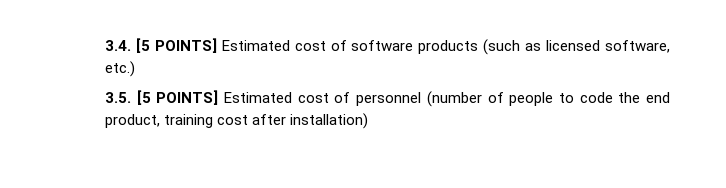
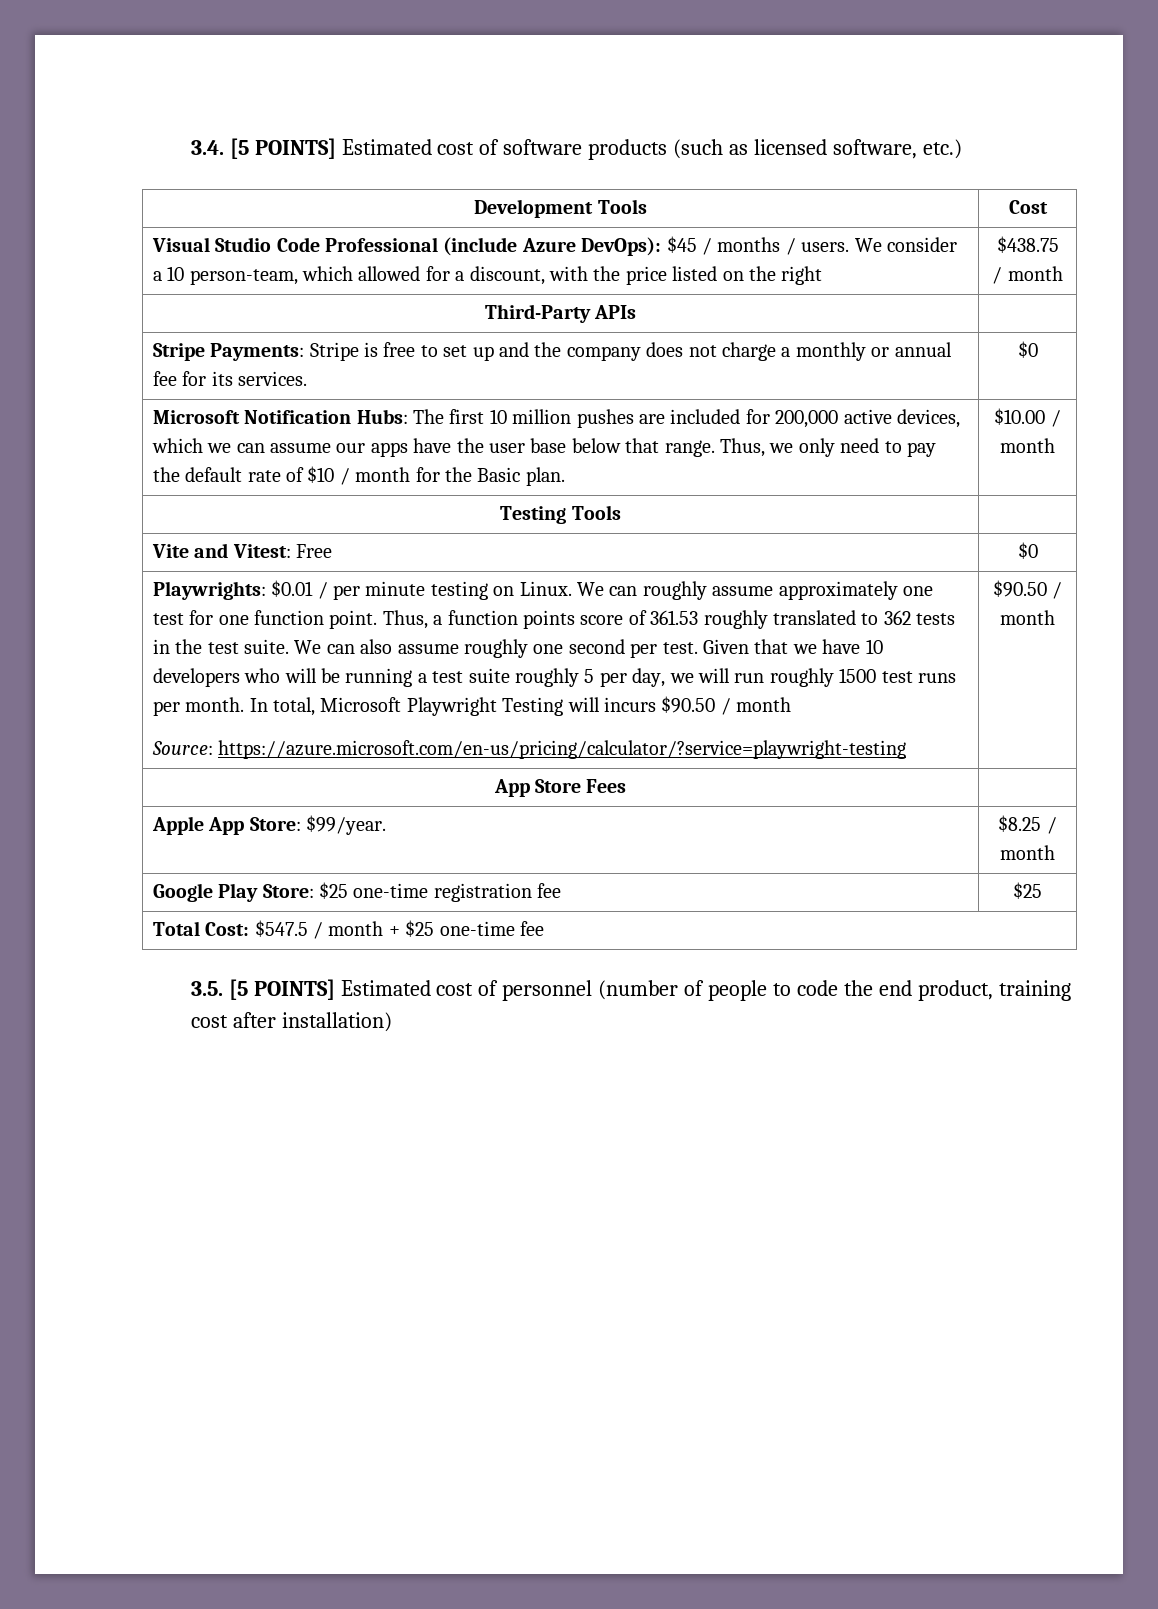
+ Development Tools | Cost
+ Visual Studio Code Professional (include Azure DevOps): $45 / months / users. We consider a 10 person-team, which allowed for a discount, with the price listed on the right | $438.75 / month
+ Third-Party APIs |
+ Stripe Payments: Stripe is free to set up and the company does not charge a monthly or annual fee for its services. | $0
+ Microsoft Notification Hubs: The first 10 million pushes are included for 200,000 active devices, which we can assume our apps have the user base below that range. Thus, we only need to pay the default rate of $10 / month for the Basic plan. | $10.00 / month
+ Testing Tools |
+ Vite and Vitest: Free | $0
+ Playwrights: $0.01 / per minute testing on Linux. We can roughly assume approximately one test for one function point. Thus, a function points score of 361.53 roughly translated to 362 tests in the test suite. We can also assume roughly one second per test. Given that we have 10 developers who will be running a test suite roughly 5 per day, we will run roughly 1500 test runs per month. In total, Microsoft Playwright Testing will incurs $90.50 / month
+ Source: https://azure.microsoft.com/en-us/pricing/calculator/?service=playwright-testing | $90.50 / month
+ App Store Fees |
+ Apple App Store: $99/year. | $8.25 / month
+ Google Play Store: $25 one-time registration fee | $25
+ Total Cost: $547.5 / month + $25 one-time fee

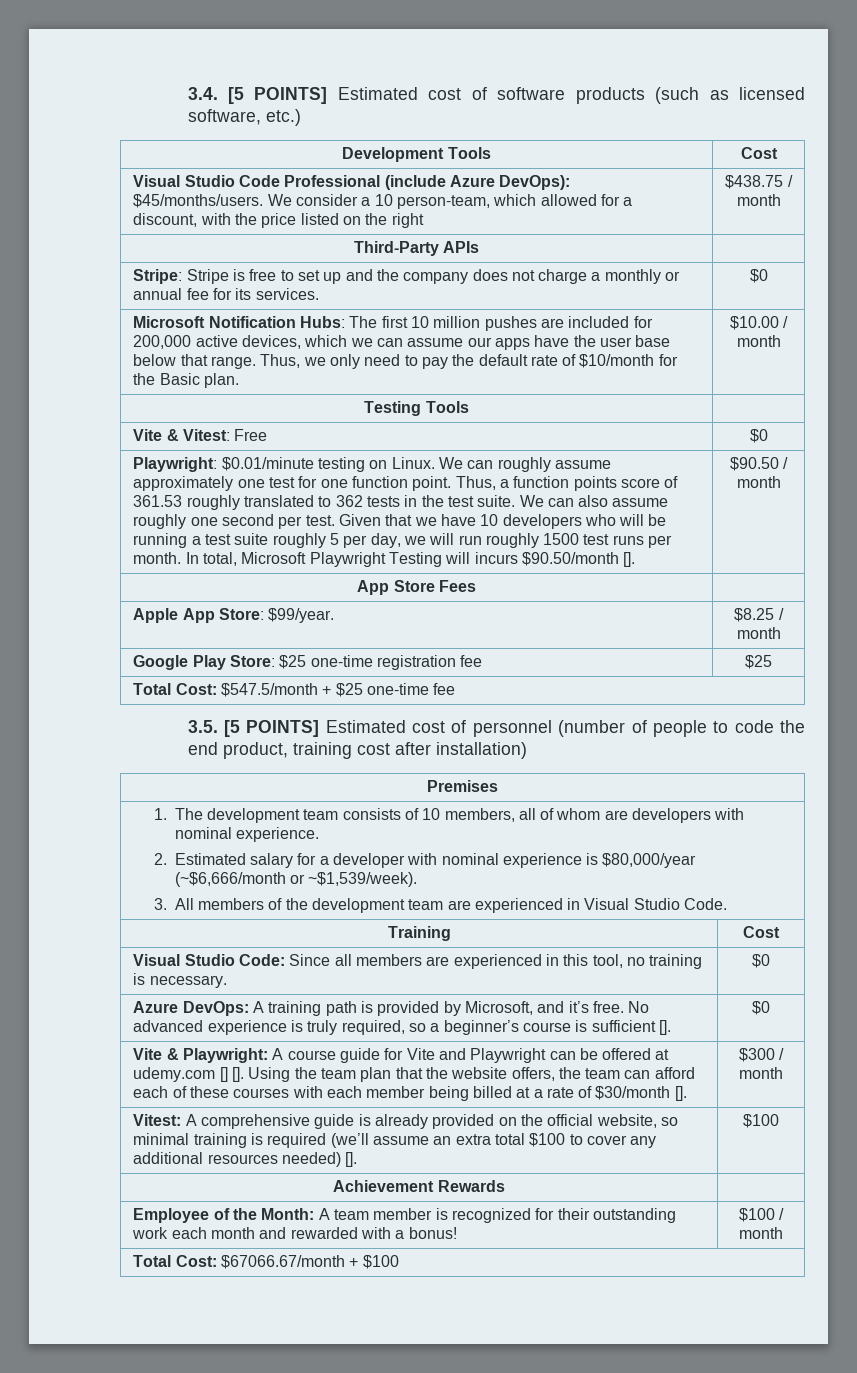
- Visual Studio Code Professional (include Azure DevOps): $45 / months / users. We consider a 10 person-team, which allowed for a discount, with the price listed on the right | $438.75 / month
+ Visual Studio Code Professional (include Azure DevOps): $45/months/users. We consider a 10 person-team, which allowed for a discount, with the price listed on the right | $438.75 / month
- Stripe Payments: Stripe is free to set up and the company does not charge a monthly or annual fee for its services. | $0
+ Stripe: Stripe is free to set up and the company does not charge a monthly or annual fee for its services. | $0
- Thus, we only need to pay the default rate of $10 / month for the Basic plan.
+ Thus, we only need to pay the default rate of $10/month for the Basic plan.
- Vite and Vitest: Free | $0
+ Vite & Vitest: Free | $0
- Playwrights: $0.01 / per minute testing on Linux.
+ Playwright: $0.01/minute testing on Linux.
- In total, Microsoft Playwright Testing will incurs $90.50 / month
- Source: https://azure.microsoft.com/en-us/pricing/calculator/?service=playwright-testing
+ In total, Microsoft Playwright Testing will incurs $90.50/month [].
- Total Cost: $547.5 / month + $25 one-time fee
+ Total Cost: $547.5/month + $25 one-time fee
+ Premises
+ 1. The development team consists of 10 members, all of whom are developers with nominal experience.
+ 2. Estimated salary for a developer with nominal experience is $80,000/year (~$6,666/month or ~$1,539/week).
+ 3. All members of the development team are experienced in Visual Studio Code.
+ Training | Cost
+ Visual Studio Code: Since all members are experienced in this tool, no training is necessary. | $0
+ Azure DevOps: A training path is provided by Microsoft, and it’s free. No advanced experience is truly required, so a beginner’s course is sufficient []. | $0
+ Vite & Playwright: A course guide for Vite and Playwright can be offered at udemy.com [] []. Using the team plan that the website offers, the team can afford each of these courses with each member being billed at a rate of $30/month []. | $300 / month
+ Vitest: A comprehensive guide is already provided on the official website, so minimal training is required (we’ll assume an extra total $100 to cover any additional resources needed) []. | $100
+ Achievement Rewards |
+ Employee of the Month: A team member is recognized for their outstanding work each month and rewarded with a bonus! | $100 / month
+ Total Cost: $67066.67/month + $100

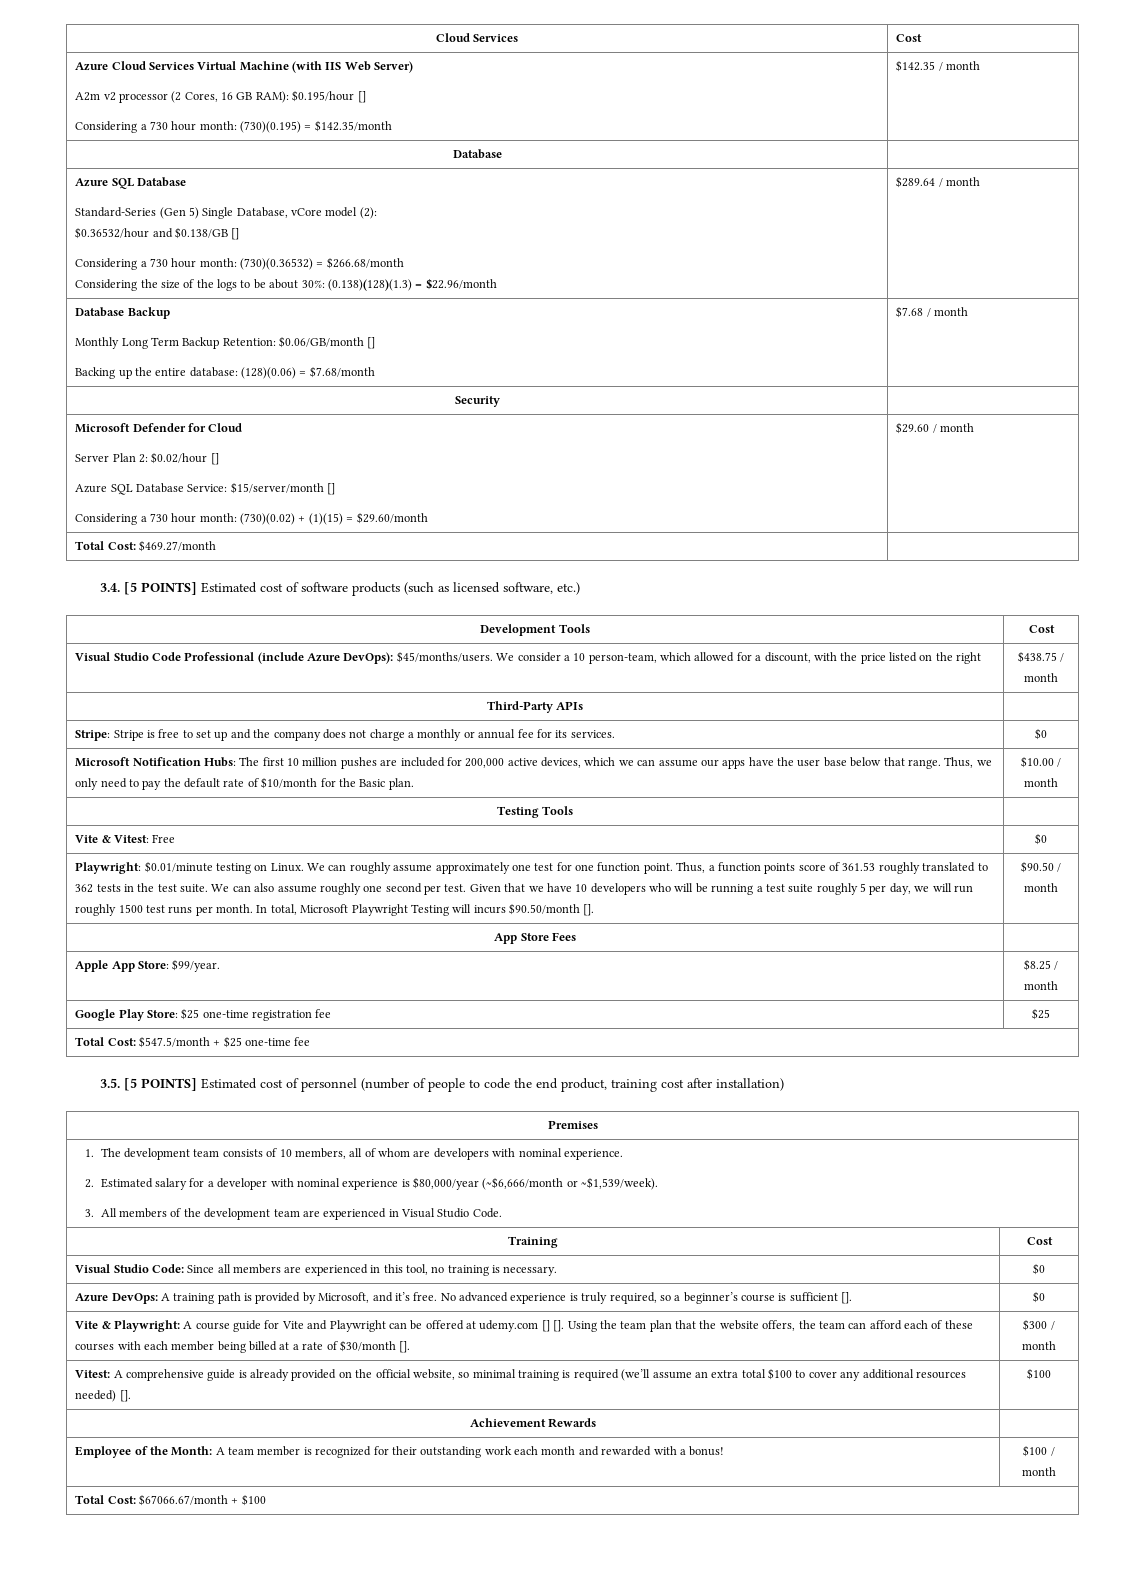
+ Cloud Services | Cost
+ Azure Cloud Services Virtual Machine (with IIS Web Server)
+ A2m v2 processor (2 Cores, 16 GB RAM): $0.195/hour []
+ Considering a 730 hour month: (730)(0.195) = $142.35/month | $142.35 / month
+ Database |
+ Azure SQL Database
+ Standard-Series (Gen 5) Single Database, vCore model (2):
+ $0.36532/hour and $0.138/GB []
+ Considering a 730 hour month: (730)(0.36532) = $266.68/month
+ Considering the size of the logs to be about 30%: (0.138)(128)(1.3) = $22.96/month | $289.64 / month
+ Database Backup
+ Monthly Long Term Backup Retention: $0.06/GB/month []
+ Backing up the entire database: (128)(0.06) = $7.68/month | $7.68 / month
+ Security |
+ Microsoft Defender for Cloud
+ Server Plan 2: $0.02/hour []
+ Azure SQL Database Service: $15/server/month []
+ Considering a 730 hour month: (730)(0.02) + (1)(15) = $29.60/month | $29.60 / month
+ Total Cost: $469.27/month |

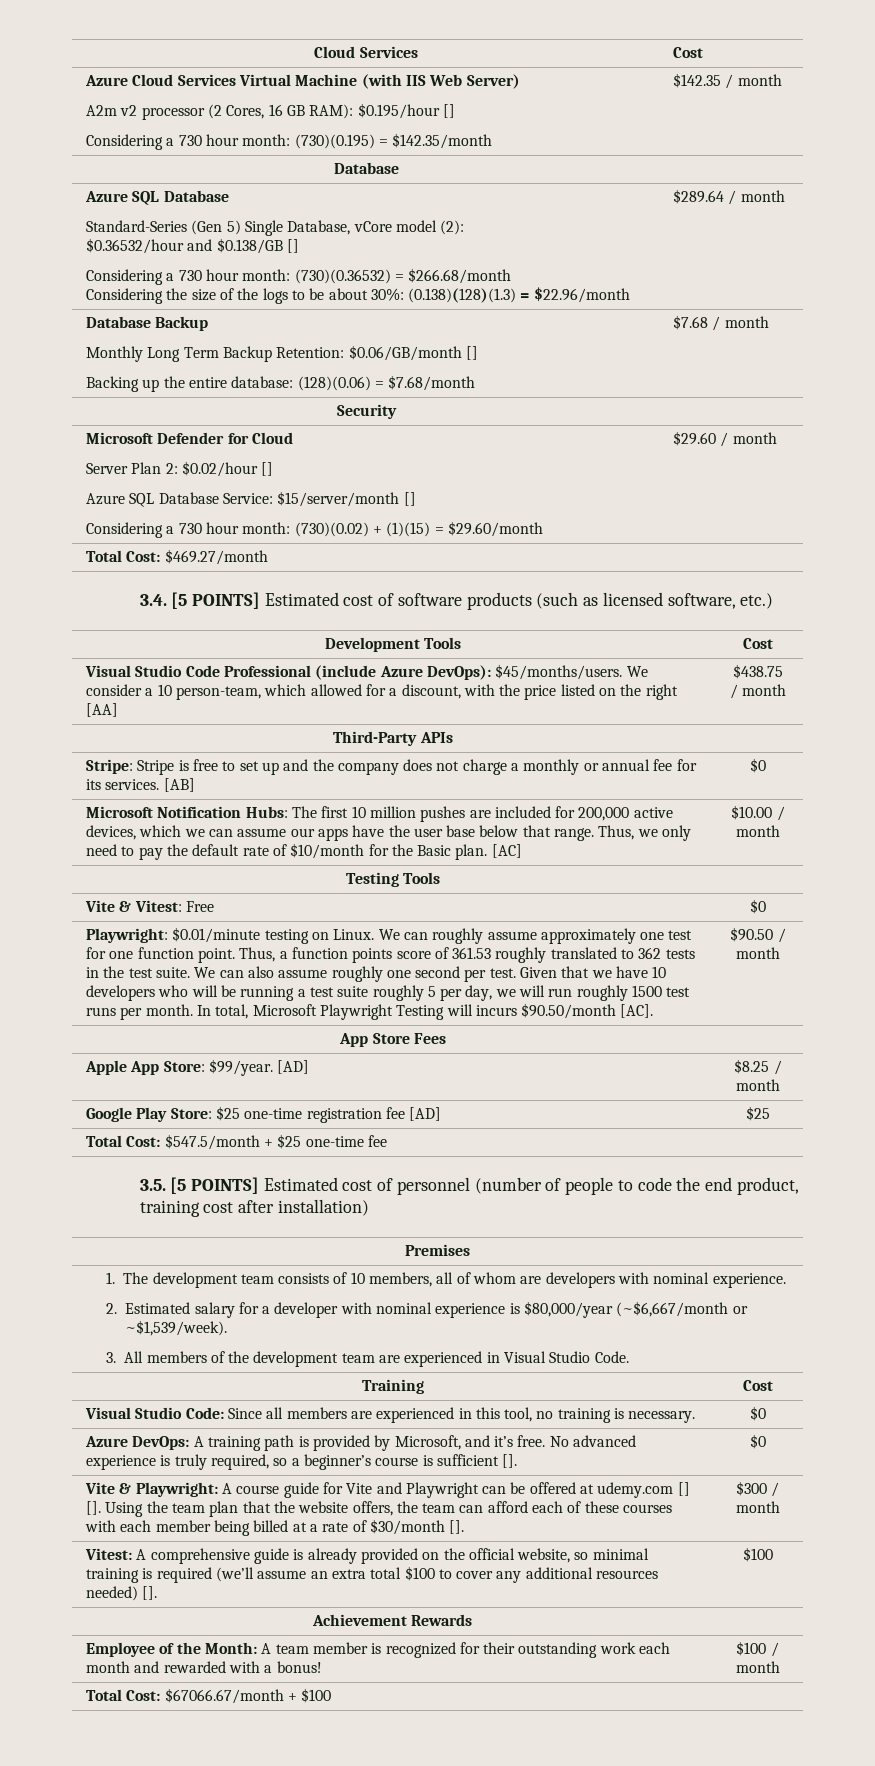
- Visual Studio Code Professional (include Azure DevOps): $45/months/users. We consider a 10 person-team, which allowed for a discount, with the price listed on the right | $438.75 / month
+ Visual Studio Code Professional (include Azure DevOps): $45/months/users. We consider a 10 person-team, which allowed for a discount, with the price listed on the right [AA] | $438.75 / month
- Stripe: Stripe is free to set up and the company does not charge a monthly or annual fee for its services. | $0
+ Stripe: Stripe is free to set up and the company does not charge a monthly or annual fee for its services. [AB] | $0
+ [AC]
- In total, Microsoft Playwright Testing will incurs $90.50/month [].
+ In total, Microsoft Playwright Testing will incurs $90.50/month [AC].
- Apple App Store: $99/year. | $8.25 / month
+ Apple App Store: $99/year. [AD] | $8.25 / month
- Google Play Store: $25 one-time registration fee | $25
+ Google Play Store: $25 one-time registration fee [AD] | $25
- 2. Estimated salary for a developer with nominal experience is $80,000/year (~$6,666/month or ~$1,539/week).
+ 2. Estimated salary for a developer with nominal experience is $80,000/year (~$6,667/month or ~$1,539/week).

